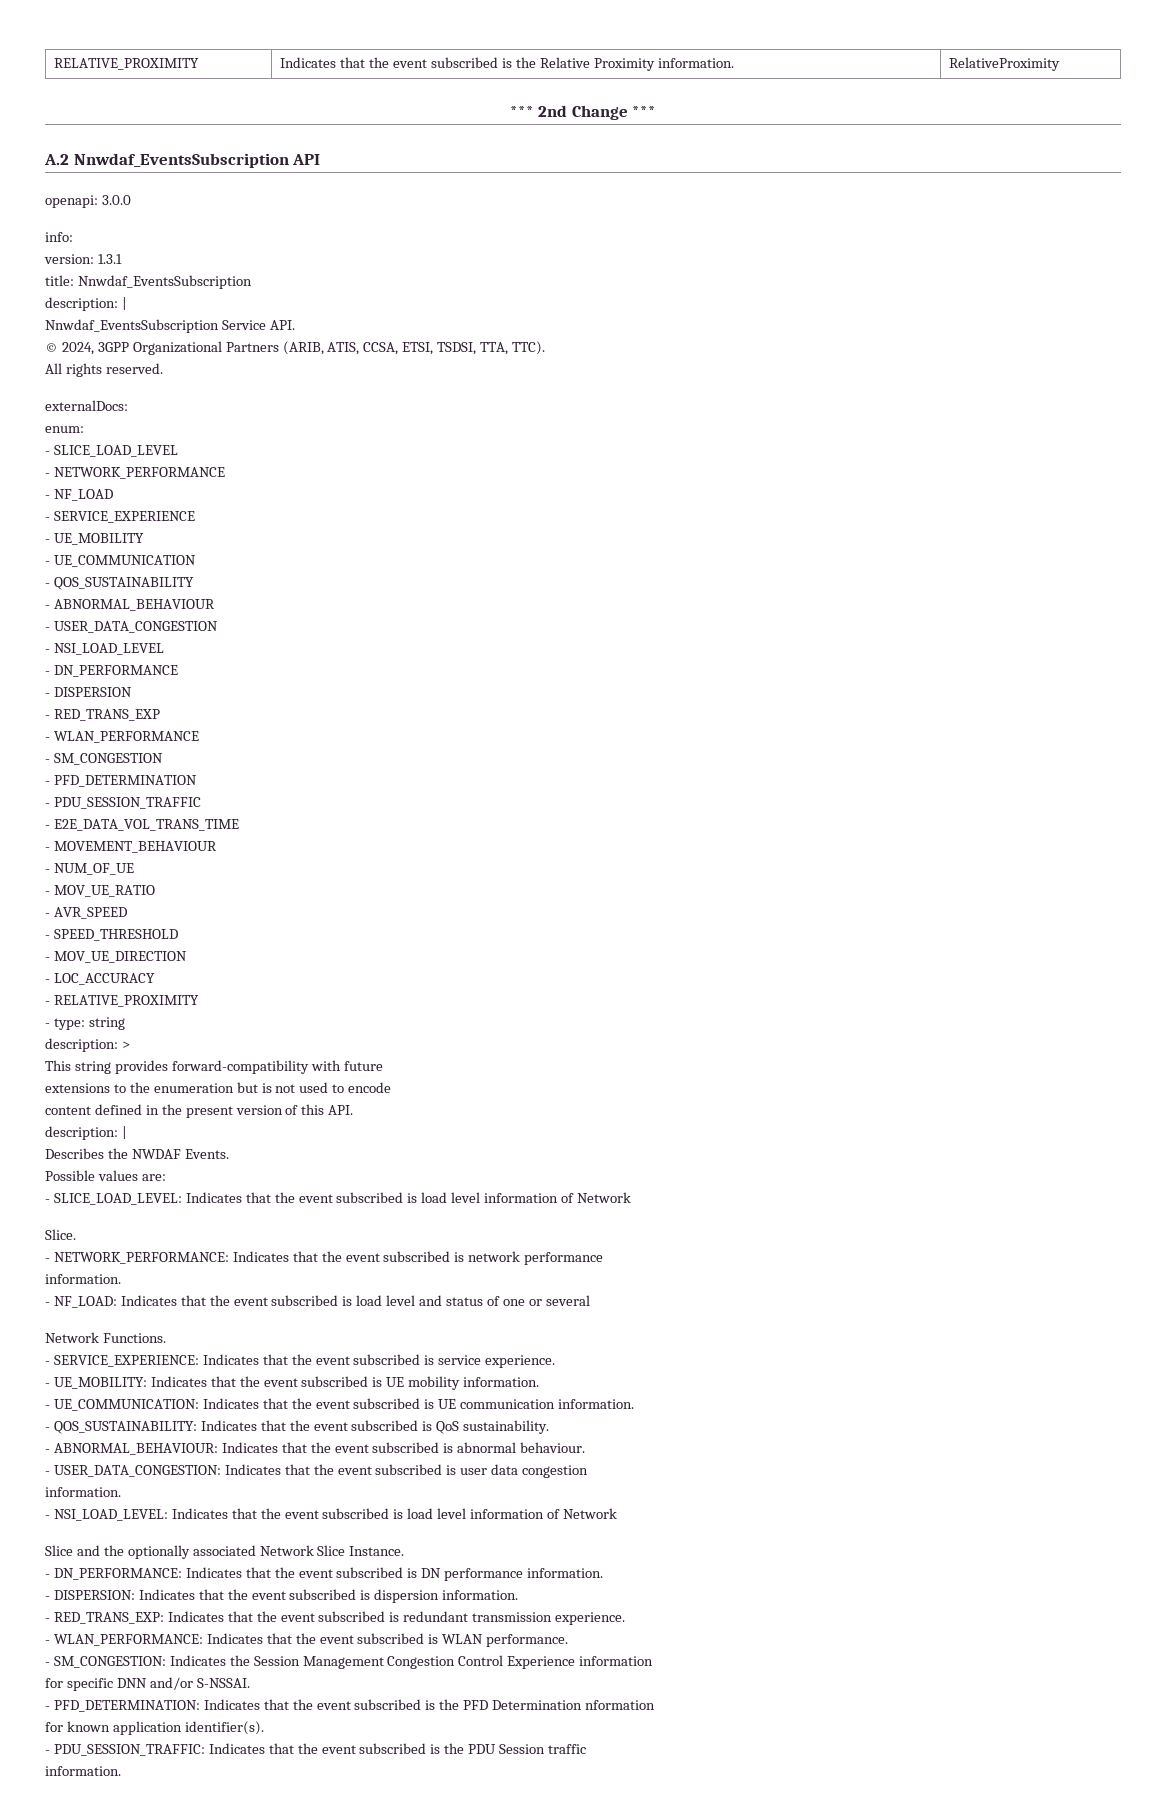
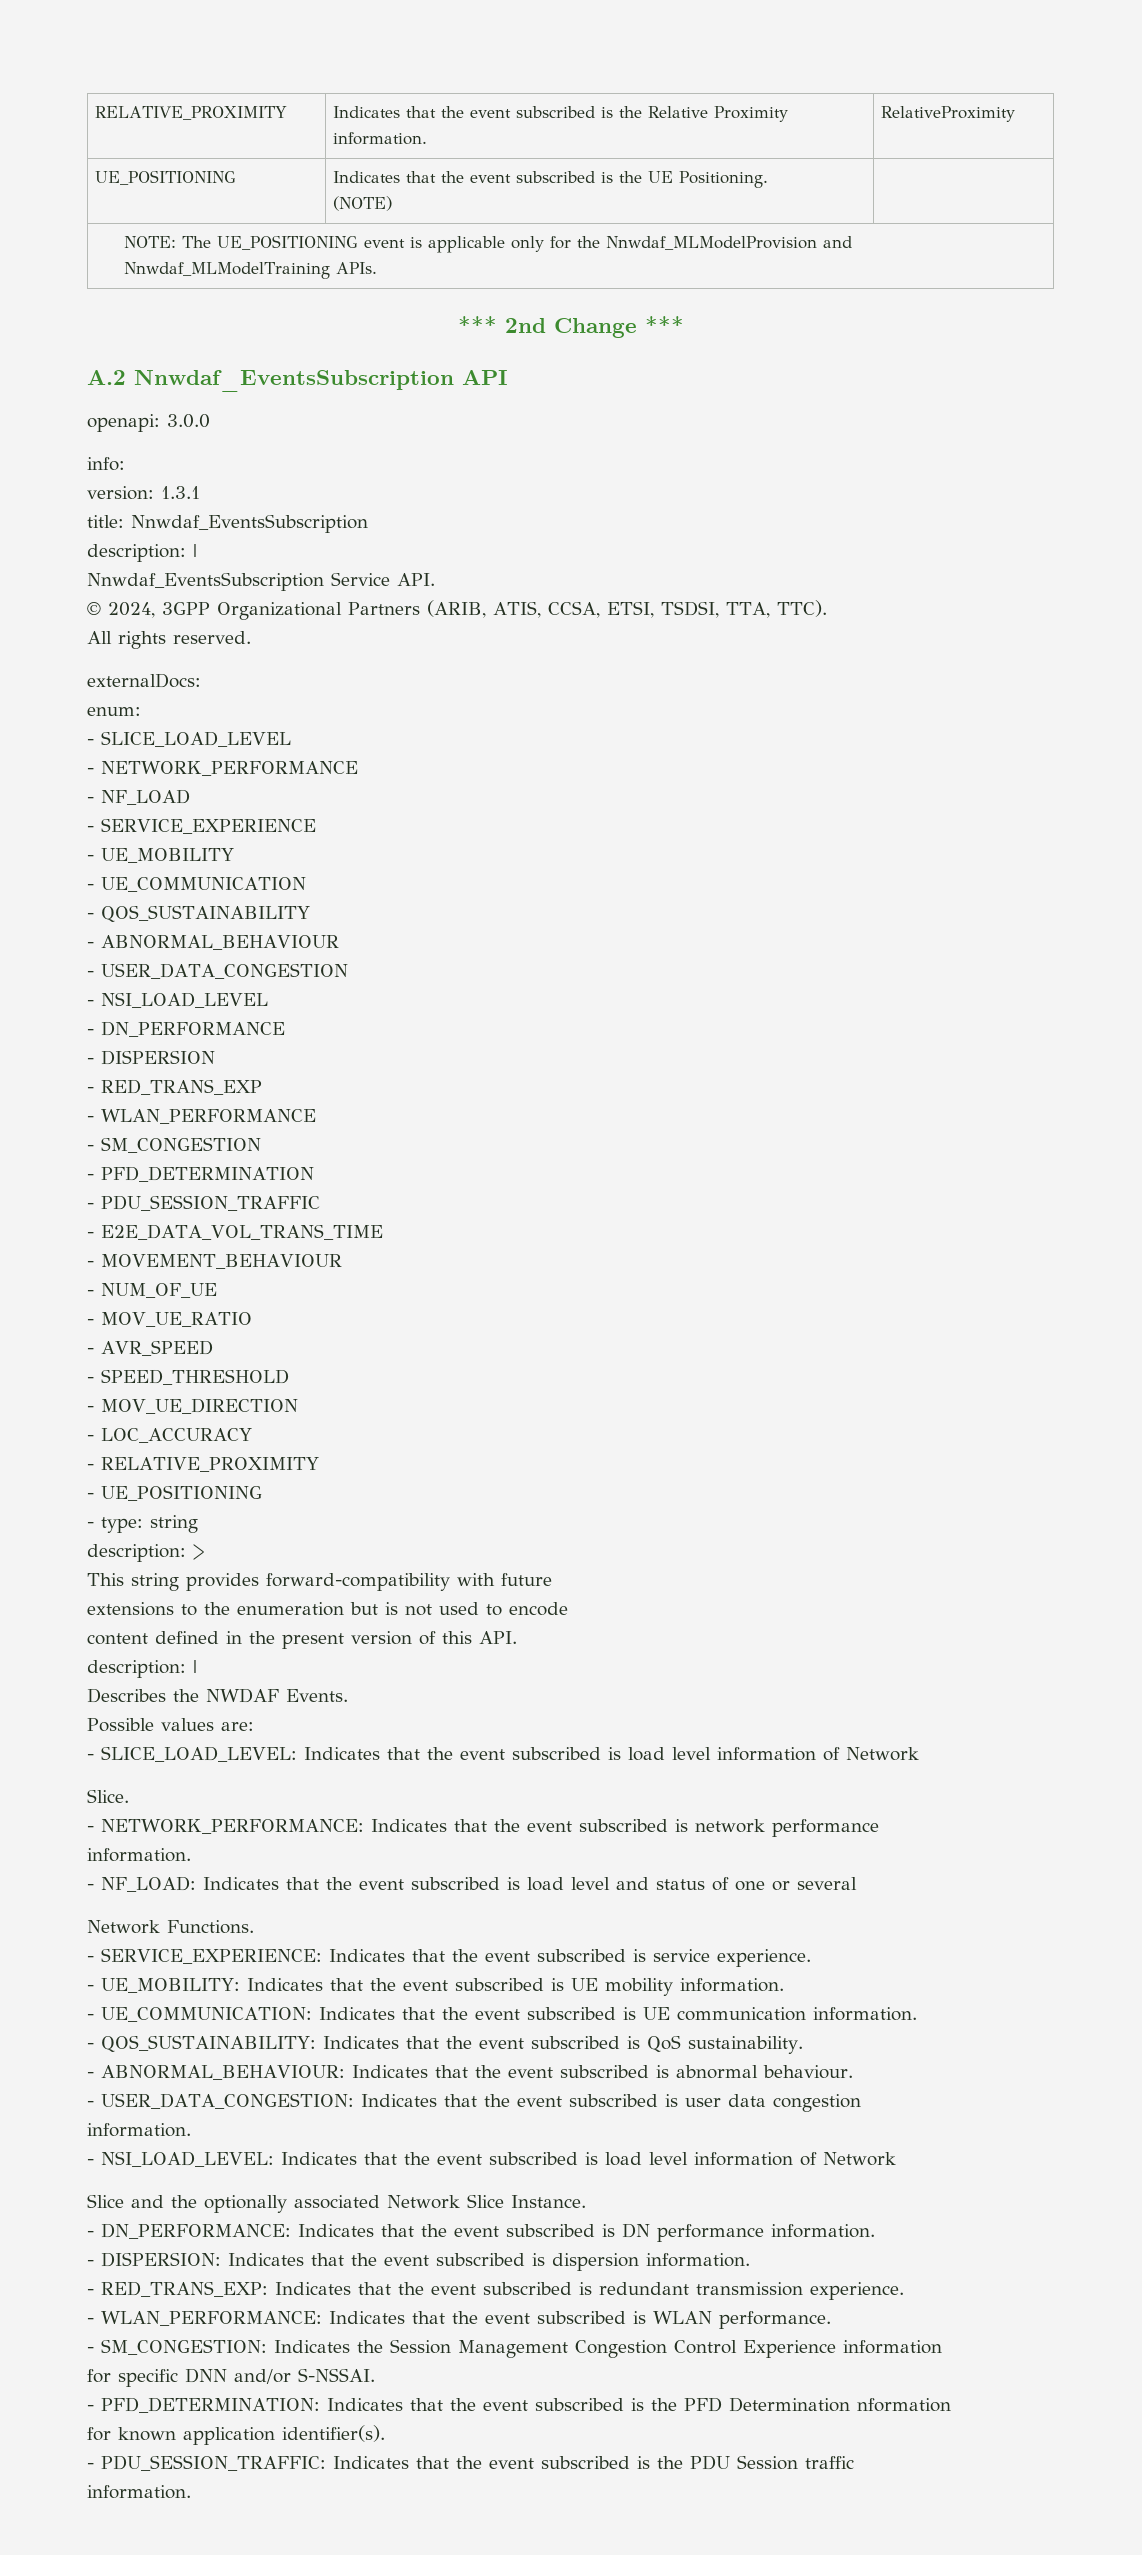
+ UE_POSITIONING | Indicates that the event subscribed is the UE Positioning.
+ (NOTE) |
+ NOTE: The UE_POSITIONING event is applicable only for the Nnwdaf_MLModelProvision and Nnwdaf_MLModelTraining APIs.
+ - UE_POSITIONING

